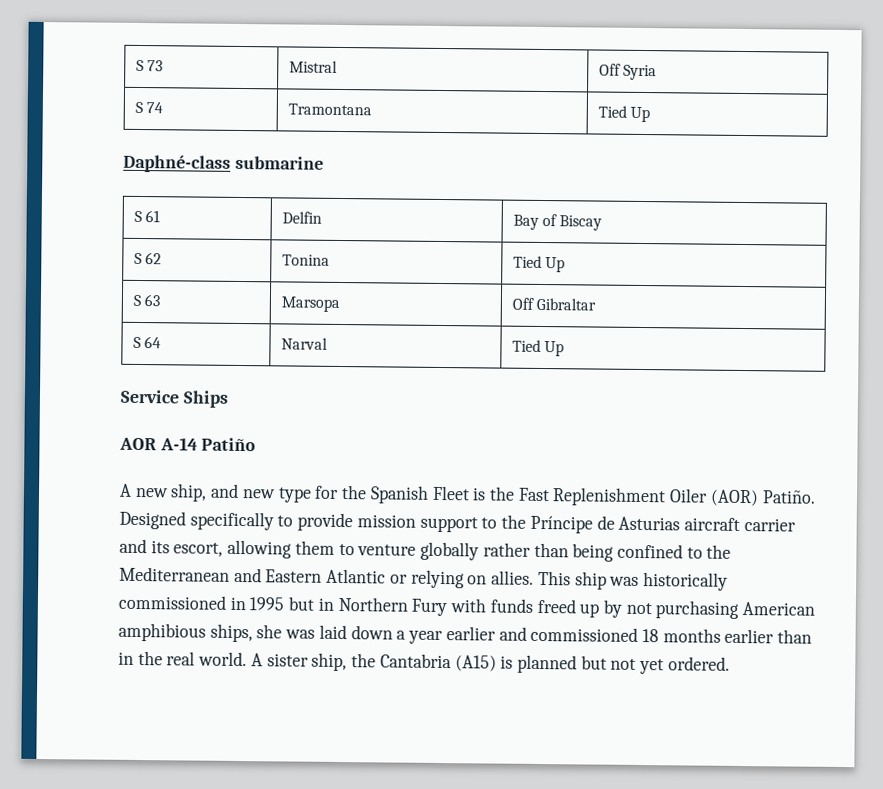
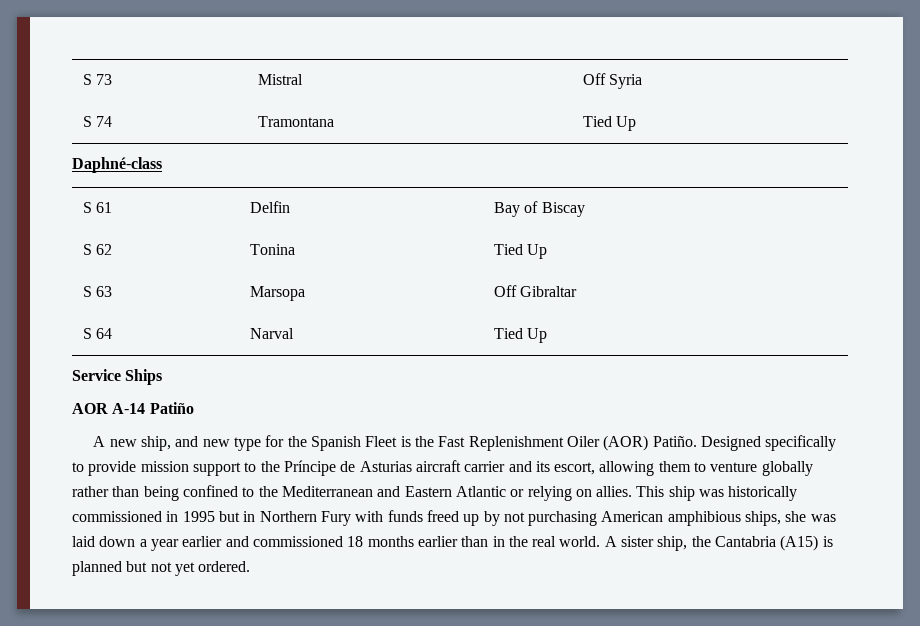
- Daphné-class submarine
+ Daphné-class

